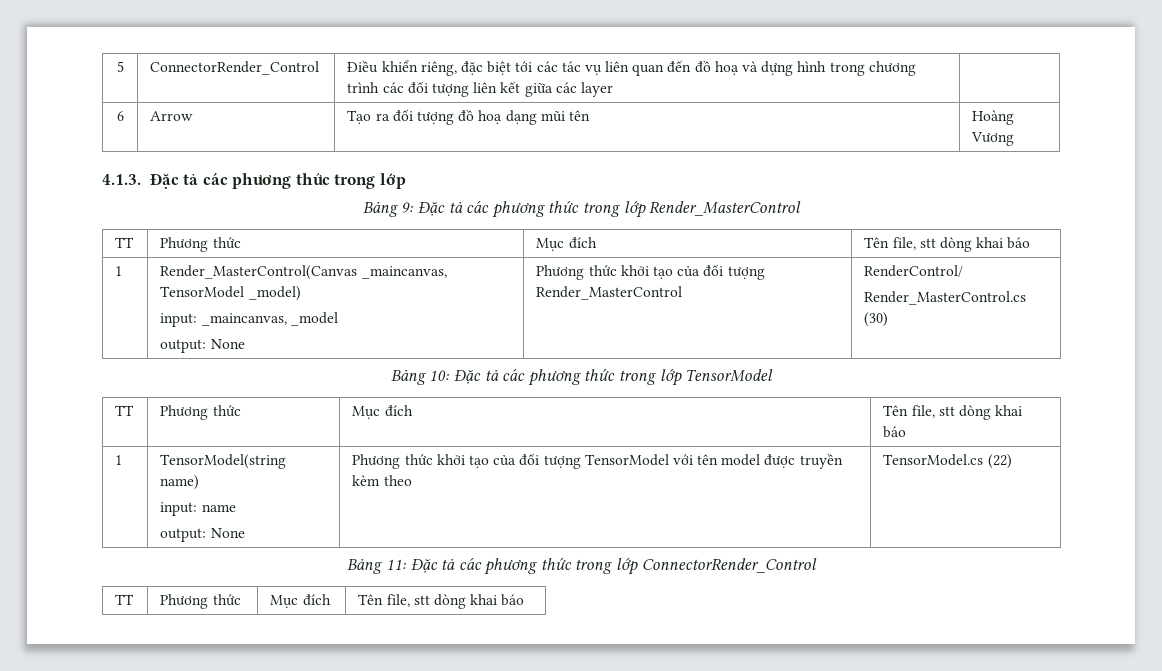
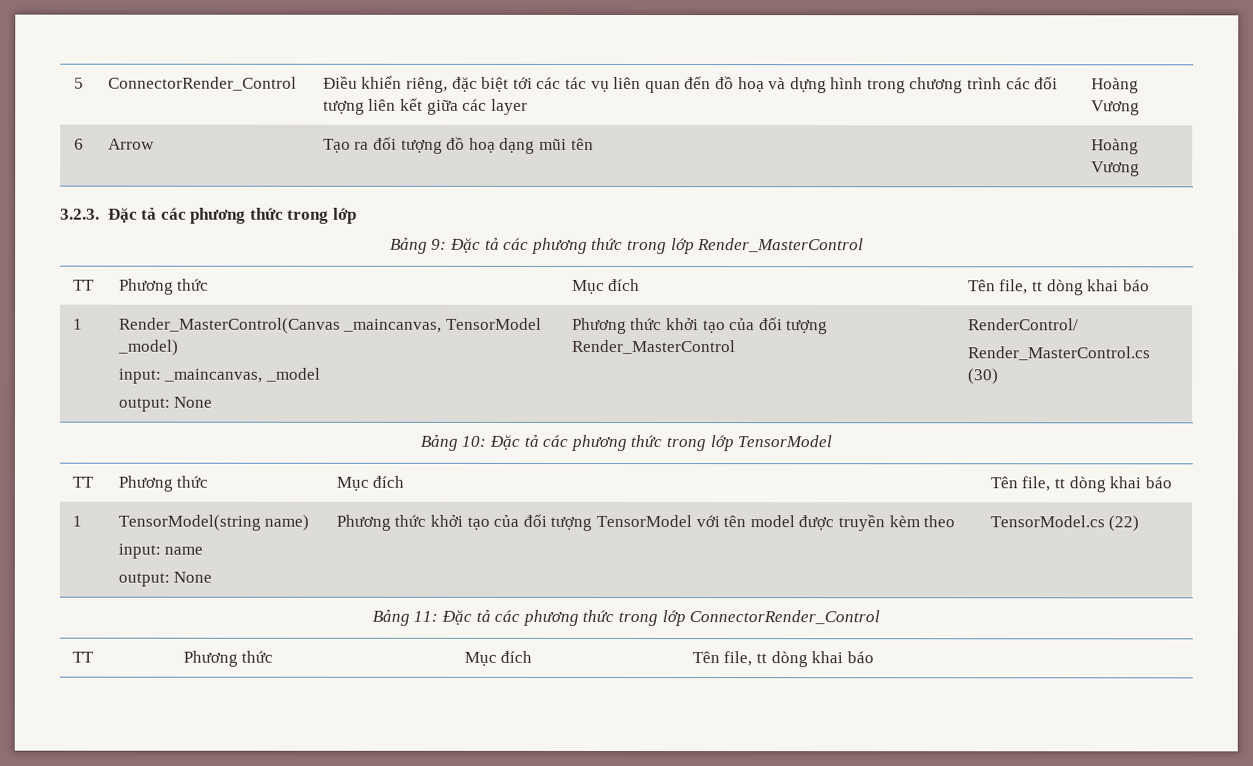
- 5 | ConnectorRender_Control | Điều khiển riêng, đặc biệt tới các tác vụ liên quan đến đồ hoạ và dựng hình trong chương trình các đối tượng liên kết giữa các layer |
+ 5 | ConnectorRender_Control | Điều khiển riêng, đặc biệt tới các tác vụ liên quan đến đồ hoạ và dựng hình trong chương trình các đối tượng liên kết giữa các layer | Hoàng Vương
- 4.1.3. Đặc tả các phương thức trong lớp
+ 3.2.3. Đặc tả các phương thức trong lớp
  Bảng 9: Đặc tả các phương thức trong lớp Render_MasterControl
- TT | Phương thức | Mục đích | Tên file, stt dòng khai báo
+ TT | Phương thức | Mục đích | Tên file, tt dòng khai báo
  Bảng 10: Đặc tả các phương thức trong lớp TensorModel
- TT | Phương thức | Mục đích | Tên file, stt dòng khai báo
+ TT | Phương thức | Mục đích | Tên file, tt dòng khai báo
  Bảng 11: Đặc tả các phương thức trong lớp ConnectorRender_Control
- TT | Phương thức | Mục đích | Tên file, stt dòng khai báo
+ TT | Phương thức | Mục đích | Tên file, tt dòng khai báo

